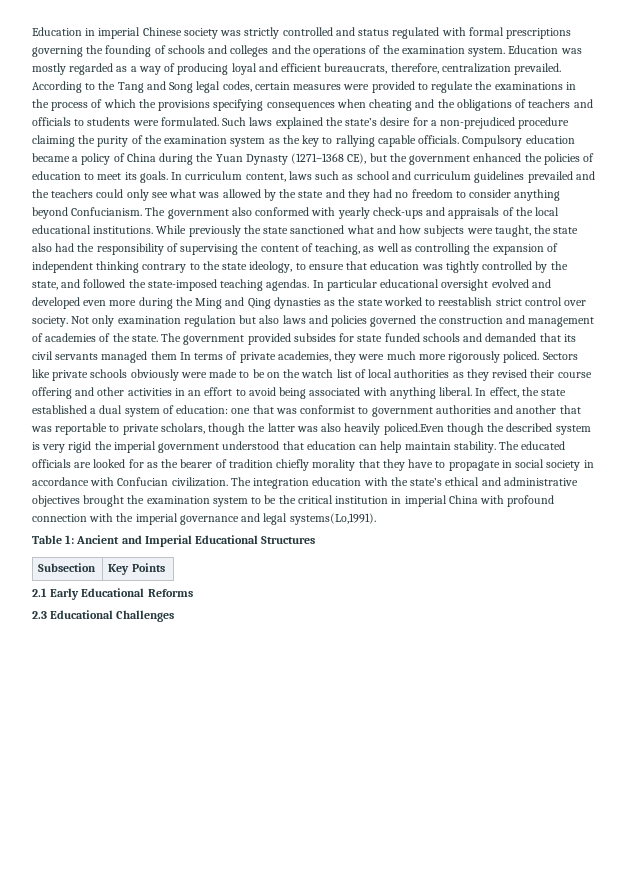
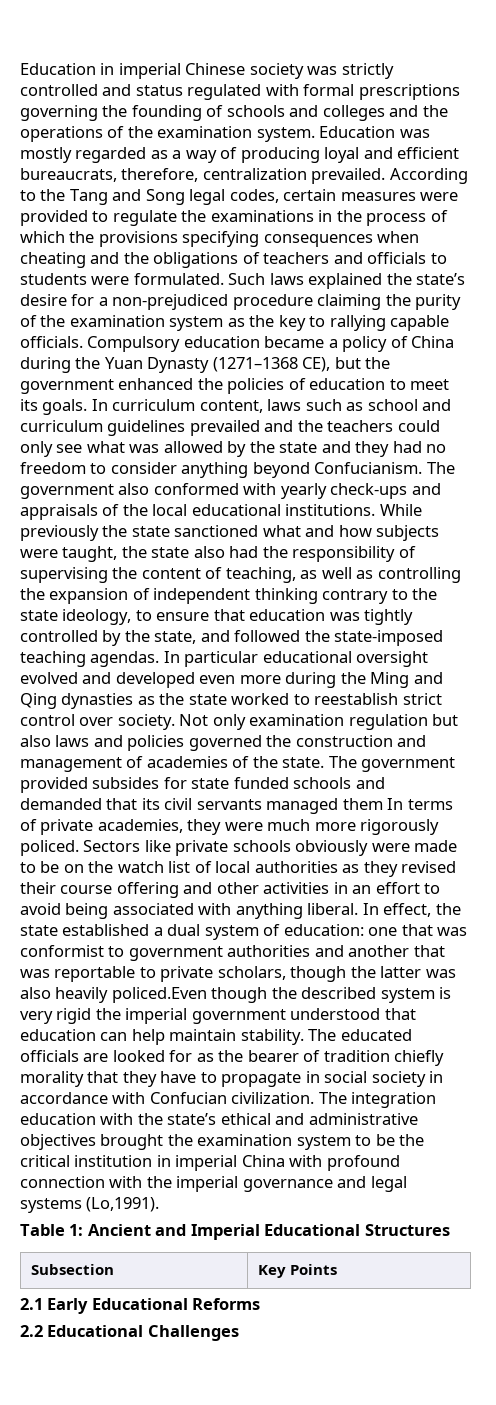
- The integration education with the state’s ethical and administrative objectives brought the examination system to be the critical institution in imperial China with profound connection with the imperial governance and legal systems(Lo,1991).
+ The integration education with the state’s ethical and administrative objectives brought the examination system to be the critical institution in imperial China with profound connection with the imperial governance and legal systems (Lo,1991).
- 2.3 Educational Challenges
+ 2.2 Educational Challenges

